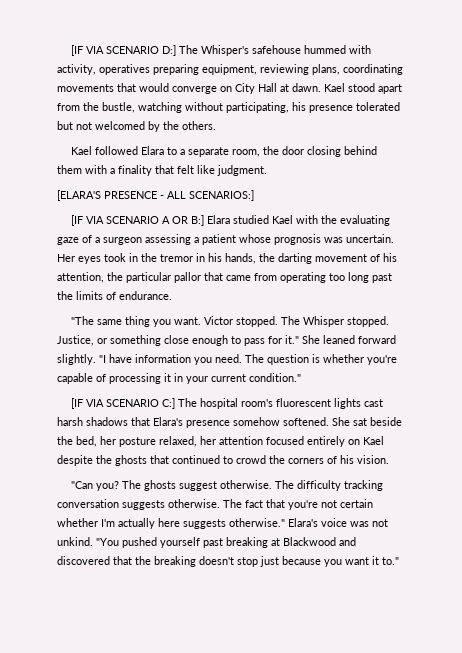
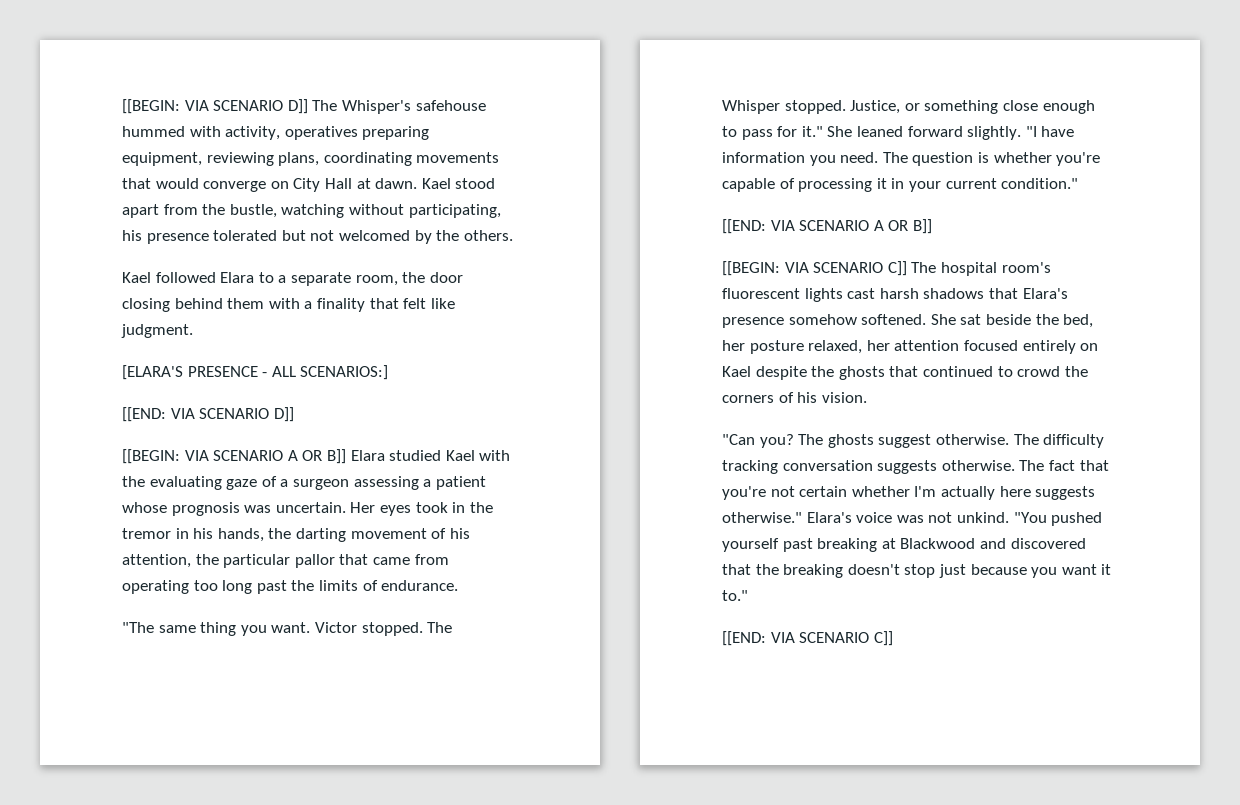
- [IF VIA SCENARIO D:] The Whisper's safehouse hummed with activity, operatives preparing equipment, reviewing plans, coordinating movements that would converge on City Hall at dawn.
+ [[BEGIN: VIA SCENARIO D]] The Whisper's safehouse hummed with activity, operatives preparing equipment, reviewing plans, coordinating movements that would converge on City Hall at dawn.
- [IF VIA SCENARIO A OR B:] Elara studied Kael with the evaluating gaze of a surgeon assessing a patient whose prognosis was uncertain.
+ [[END: VIA SCENARIO D]]
+ [[BEGIN: VIA SCENARIO A OR B]] Elara studied Kael with the evaluating gaze of a surgeon assessing a patient whose prognosis was uncertain.
- [IF VIA SCENARIO C:] The hospital room's fluorescent lights cast harsh shadows that Elara's presence somehow softened.
+ [[END: VIA SCENARIO A OR B]]
+ [[BEGIN: VIA SCENARIO C]] The hospital room's fluorescent lights cast harsh shadows that Elara's presence somehow softened.
+ [[END: VIA SCENARIO C]]

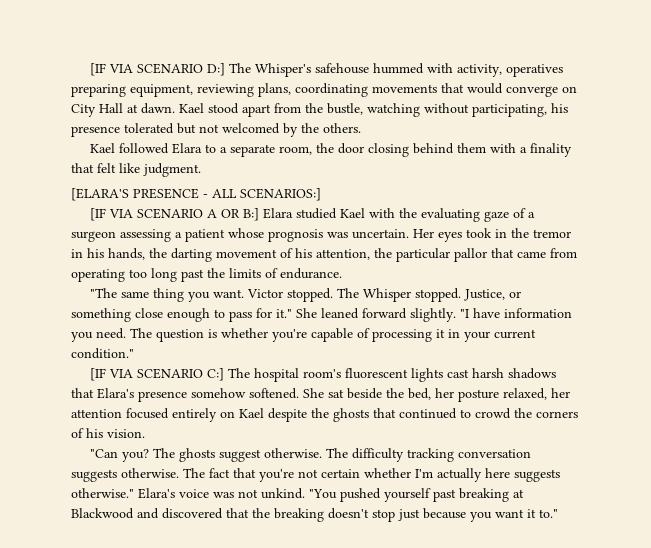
- [[BEGIN: VIA SCENARIO D]] The Whisper's safehouse hummed with activity, operatives preparing equipment, reviewing plans, coordinating movements that would converge on City Hall at dawn.
+ [IF VIA SCENARIO D:] The Whisper's safehouse hummed with activity, operatives preparing equipment, reviewing plans, coordinating movements that would converge on City Hall at dawn.
- [[END: VIA SCENARIO D]]
- [[BEGIN: VIA SCENARIO A OR B]] Elara studied Kael with the evaluating gaze of a surgeon assessing a patient whose prognosis was uncertain.
+ [IF VIA SCENARIO A OR B:] Elara studied Kael with the evaluating gaze of a surgeon assessing a patient whose prognosis was uncertain.
- [[END: VIA SCENARIO A OR B]]
- [[BEGIN: VIA SCENARIO C]] The hospital room's fluorescent lights cast harsh shadows that Elara's presence somehow softened.
+ [IF VIA SCENARIO C:] The hospital room's fluorescent lights cast harsh shadows that Elara's presence somehow softened.
- [[END: VIA SCENARIO C]]

